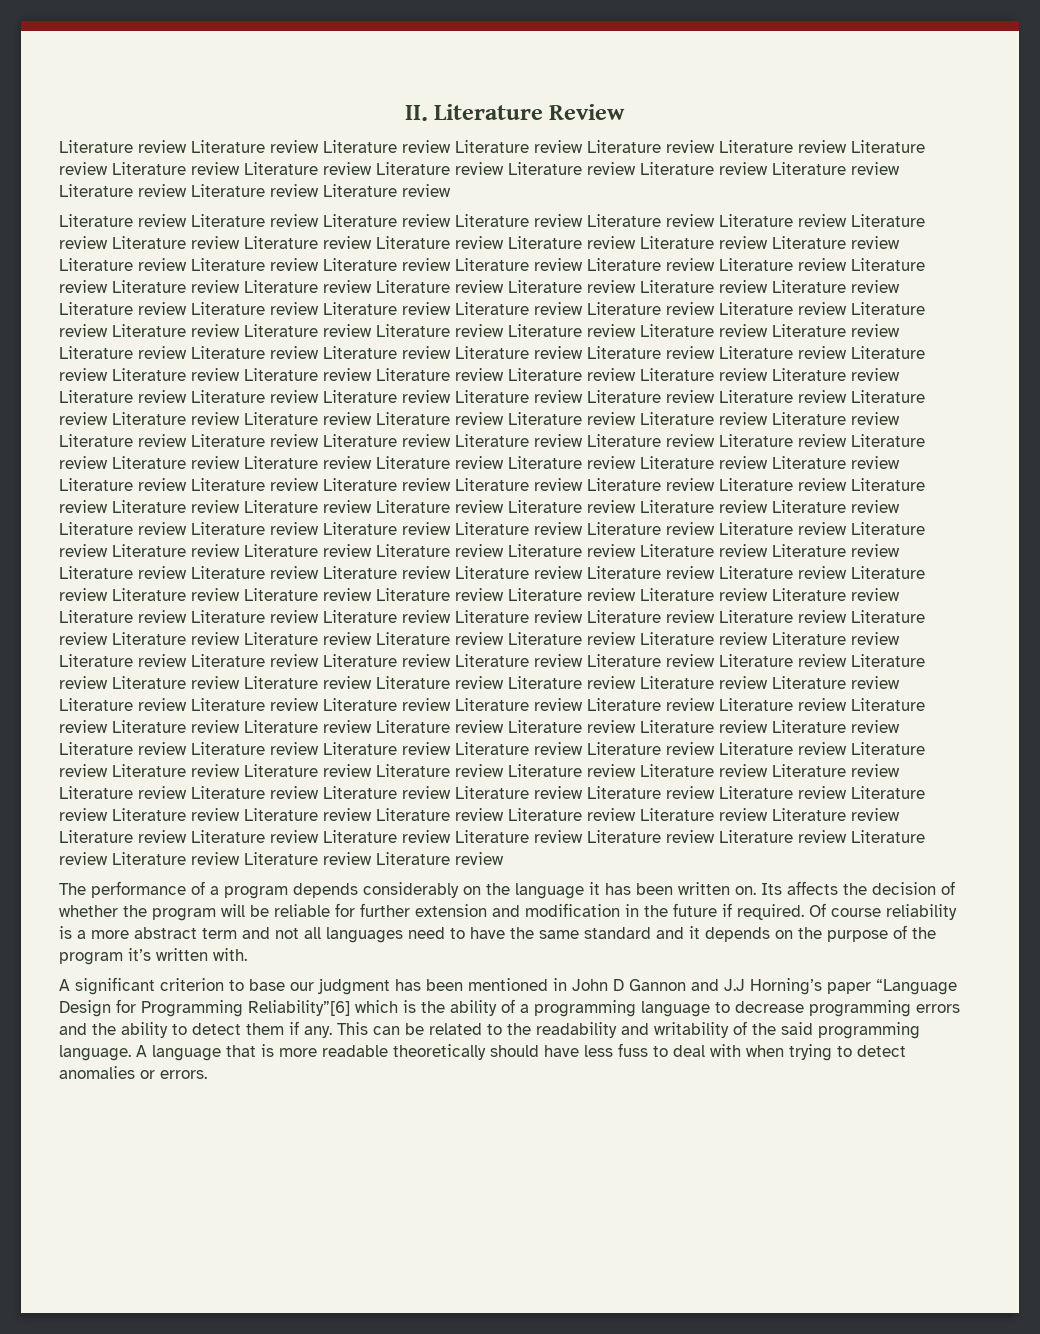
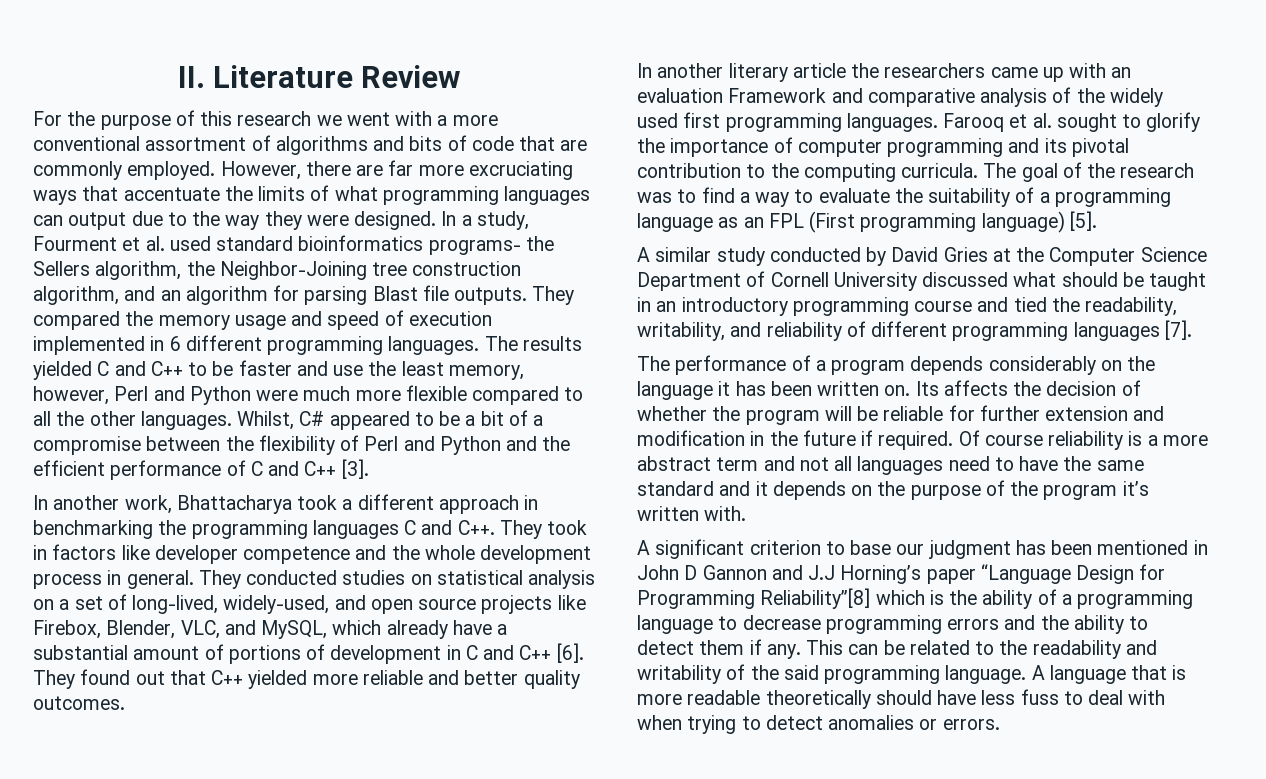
  II. Literature Review
- Literature review Literature review Literature review Literature review Literature review Literature review Literature review Literature review Literature review Literature review Literature review Literature review Literature review Literature review Literature review Literature review
- Literature review Literature review Literature review Literature review Literature review Literature review Literature review Literature review Literature review Literature review Literature review Literature review Literature review Literature review Literature review Literature review Literature review Literature review Literature review Literature review Literature review Literature review Literature review Literature review Literature review Literature review Literature review Literature review Literature review Literature review Literature review Literature review Literature review Literature review Literature review Literature review Literature review Literature review Literature review Literature review Literature review Literature review Literature review Literature review Literature review Literature review Literature review Literature review Literature review Literature review Literature review Literature review Literature review Literature review Literature review Literature review Literature review Literature review Literature review Literature review Literature review Literature review Literature review Literature review Literature review Literature review Literature review Literature review Literature review Literature review Literature review Literature review Literature review Literature review Literature review Literature review Literature review Literature review Literature review Literature review Literature review Literature review Literature review Literature review Literature review Literature review Literature review Literature review Literature review Literature review Literature review Literature review Literature review Literature review Literature review Literature review Literature review Literature review Literature review Literature review Literature review Literature review Literature review Literature review Literature review Literature review Literature review Literature review Literature review Literature review Literature review Literature review Literature review Literature review Literature review Literature review Literature review Literature review Literature review Literature review Literature review Literature review Literature review Literature review Literature review Literature review Literature review Literature review Literature review Literature review Literature review Literature review Literature review Literature review Literature review Literature review Literature review Literature review Literature review Literature review Literature review Literature review Literature review Literature review Literature review Literature review Literature review Literature review Literature review Literature review Literature review Literature review Literature review Literature review Literature review Literature review Literature review Literature review Literature review Literature review Literature review Literature review Literature review Literature review Literature review Literature review Literature review Literature review Literature review Literature review Literature review Literature review Literature review Literature review Literature review Literature review Literature review Literature review Literature review Literature review Literature review Literature review Literature review Literature review Literature review Literature review Literature review Literature review Literature review Literature review Literature review Literature review
+ For the purpose of this research we went with a more conventional assortment of algorithms and bits of code that are commonly employed. However, there are far more excruciating ways that accentuate the limits of what programming languages can output due to the way they were designed. In a study, Fourment et al. used standard bioinformatics programs- the Sellers algorithm, the Neighbor-Joining tree construction algorithm, and an algorithm for parsing Blast file outputs. They compared the memory usage and speed of execution implemented in 6 different programming languages. The results yielded C and C++ to be faster and use the least memory, however, Perl and Python were much more flexible compared to all the other languages. Whilst, C# appeared to be a bit of a compromise between the flexibility of Perl and Python and the efficient performance of C and C++ [3].
+ In another work, Bhattacharya took a different approach in benchmarking the programming languages C and C++. They took in factors like developer competence and the whole development process in general. They conducted studies on statistical analysis on a set of long-lived, widely-used, and open source projects like Firebox, Blender, VLC, and MySQL, which already have a substantial amount of portions of development in C and C++ [6]. They found out that C++ yielded more reliable and better quality outcomes.
+ In another literary article the researchers came up with an evaluation Framework and comparative analysis of the widely used first programming languages. Farooq et al. sought to glorify the importance of computer programming and its pivotal contribution to the computing curricula. The goal of the research was to find a way to evaluate the suitability of a programming language as an FPL (First programming language) [5].
+ A similar study conducted by David Gries at the Computer Science Department of Cornell University discussed what should be taught in an introductory programming course and tied the readability, writability, and reliability of different programming languages [7].
- A significant criterion to base our judgment has been mentioned in John D Gannon and J.J Horning’s paper “Language Design for Programming Reliability”[6] which is the ability of a programming language to decrease programming errors and the ability to detect them if any.
+ A significant criterion to base our judgment has been mentioned in John D Gannon and J.J Horning’s paper “Language Design for Programming Reliability”[8] which is the ability of a programming language to decrease programming errors and the ability to detect them if any.

